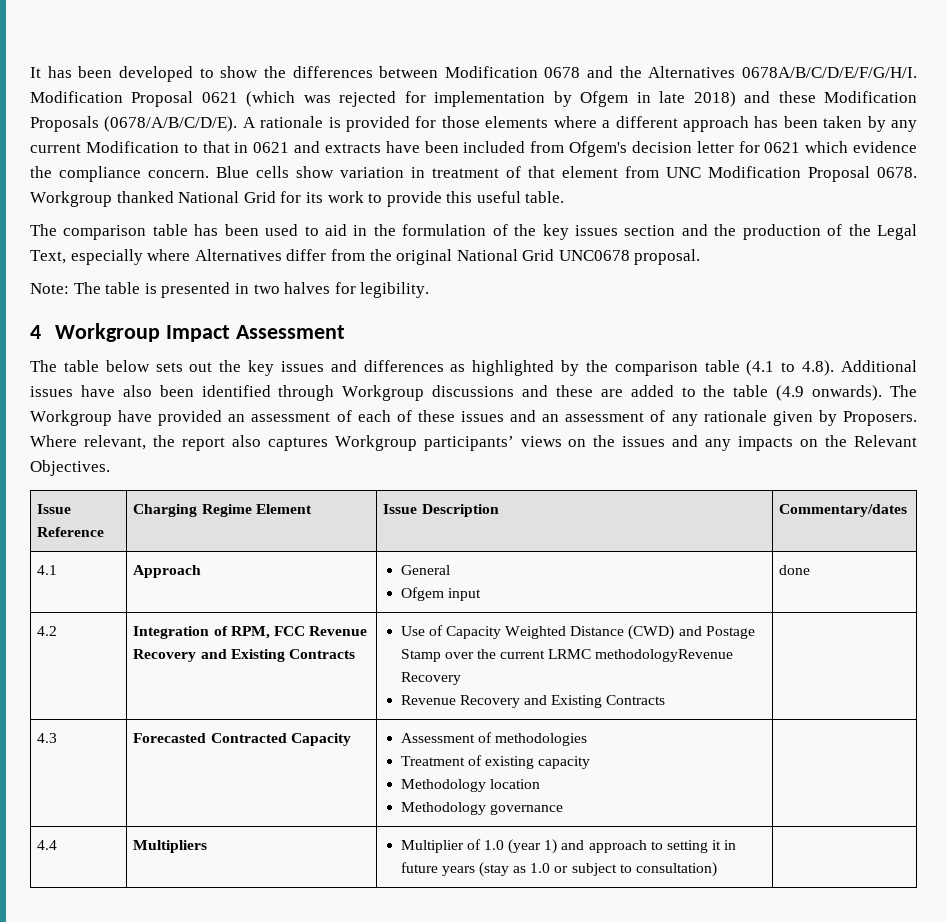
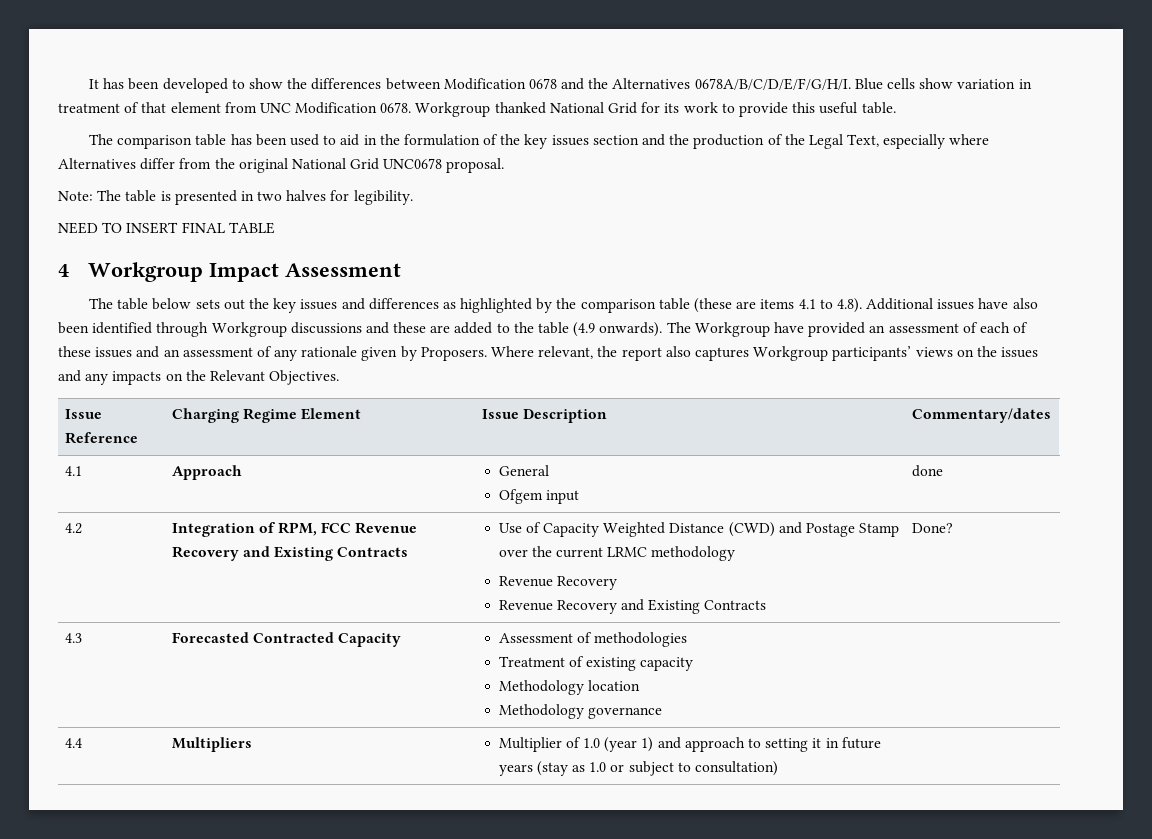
- Modification Proposal 0621 (which was rejected for implementation by Ofgem in late 2018) and these Modification Proposals (0678/A/B/C/D/E). A rationale is provided for those elements where a different approach has been taken by any current Modification to that in 0621 and extracts have been included from Ofgem's decision letter for 0621 which evidence the compliance concern.
- Blue cells show variation in treatment of that element from UNC Modification Proposal 0678.
+ Blue cells show variation in treatment of that element from UNC Modification 0678.
+ NEED TO INSERT FINAL TABLE
- The table below sets out the key issues and differences as highlighted by the comparison table (4.1 to 4.8). Additional issues have also been identified through Workgroup discussions and these are added to the table (4.9 onwards).
+ The table below sets out the key issues and differences as highlighted by the comparison table (these are items 4.1 to 4.8). Additional issues have also been identified through Workgroup discussions and these are added to the table (4.9 onwards).
- 4.2 | Integration of RPM, FCC Revenue Recovery and Existing Contracts | Use of Capacity Weighted Distance (CWD) and Postage Stamp over the current LRMC methodologyRevenue Recovery
- Revenue Recovery and Existing Contracts |
+ 4.2 | Integration of RPM, FCC Revenue Recovery and Existing Contracts | Use of Capacity Weighted Distance (CWD) and Postage Stamp over the current LRMC methodology
+ Revenue Recovery
+ Revenue Recovery and Existing Contracts | Done?

